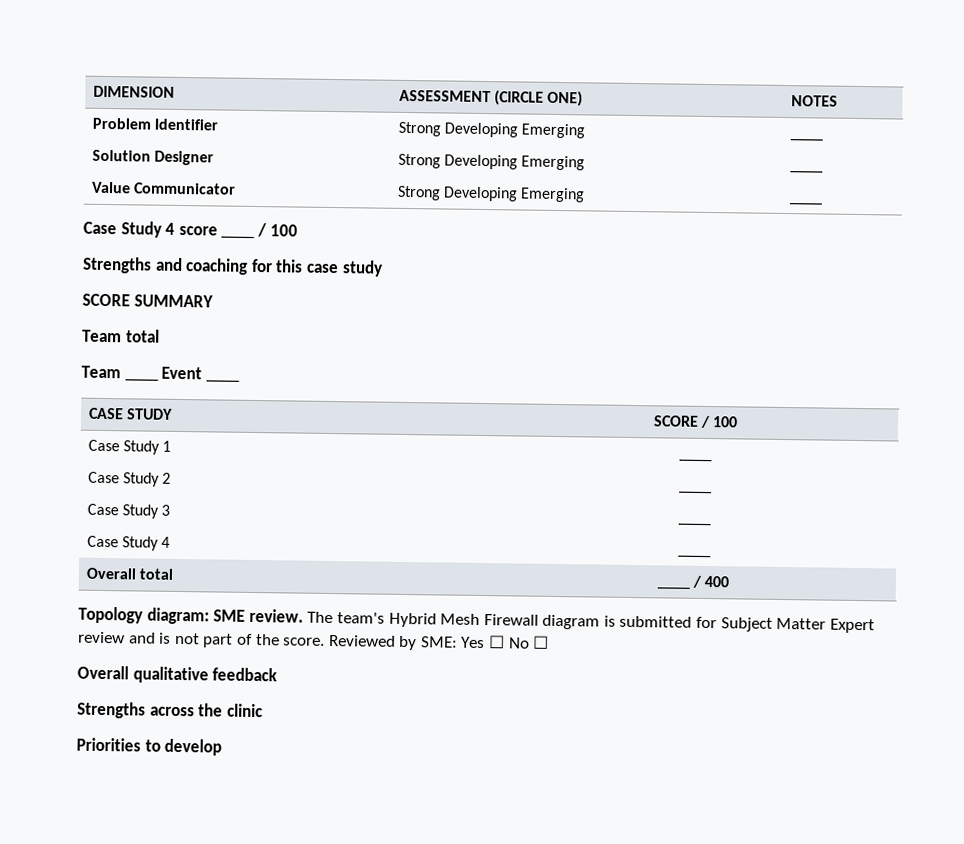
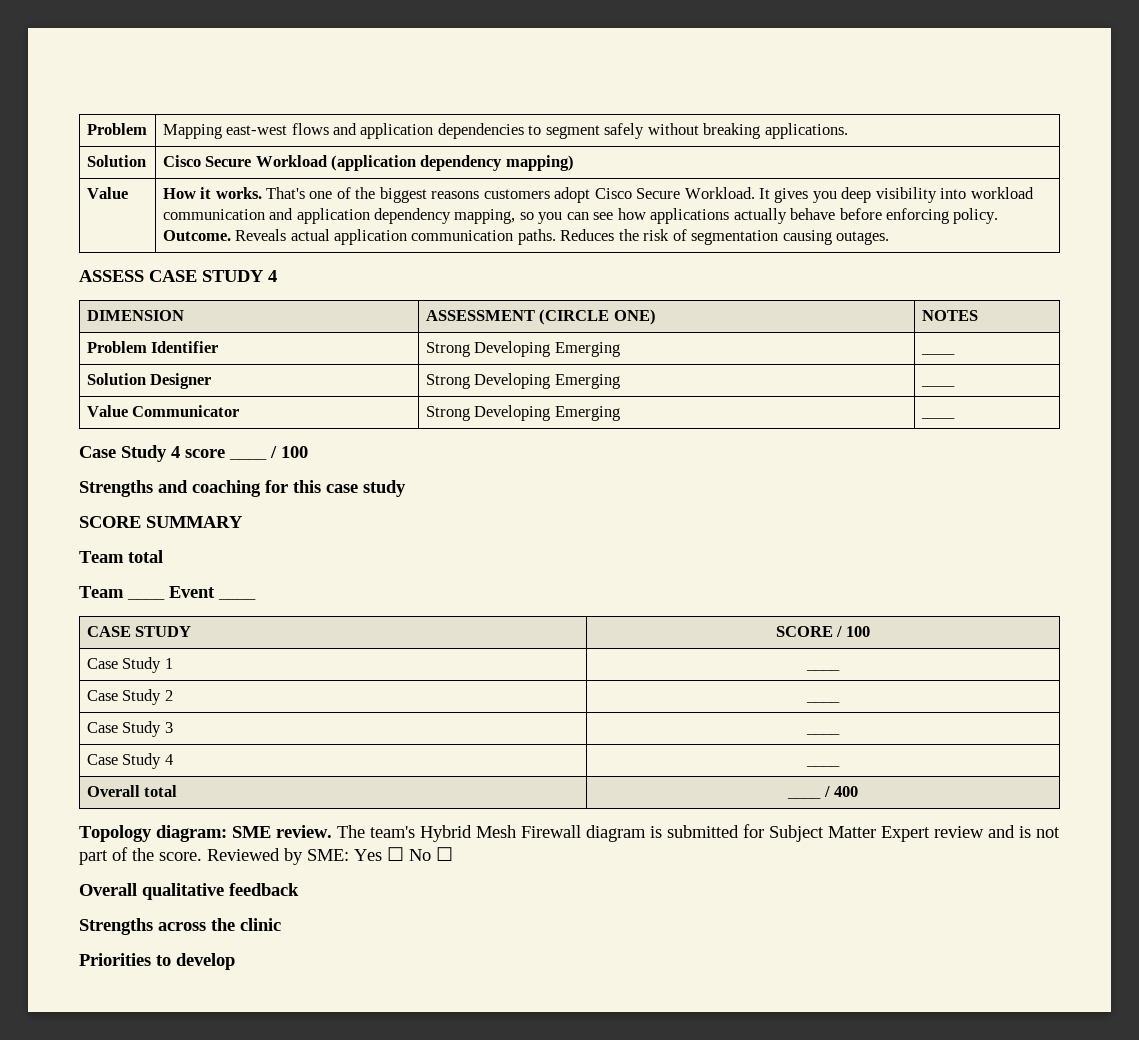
+ Problem | Mapping east-west flows and application dependencies to segment safely without breaking applications.
+ Solution | Cisco Secure Workload (application dependency mapping)
+ Value | How it works. That's one of the biggest reasons customers adopt Cisco Secure Workload. It gives you deep visibility into workload communication and application dependency mapping, so you can see how applications actually behave before enforcing policy. Outcome. Reveals actual application communication paths. Reduces the risk of segmentation causing outages.
+ ASSESS CASE STUDY 4

